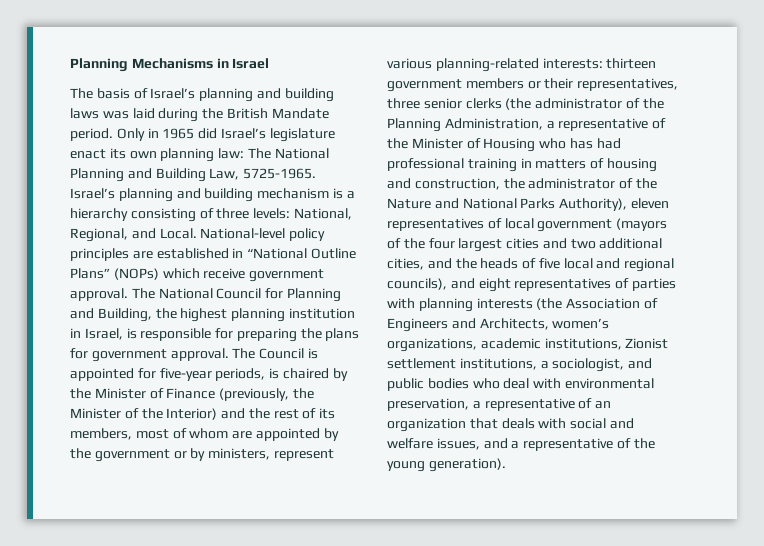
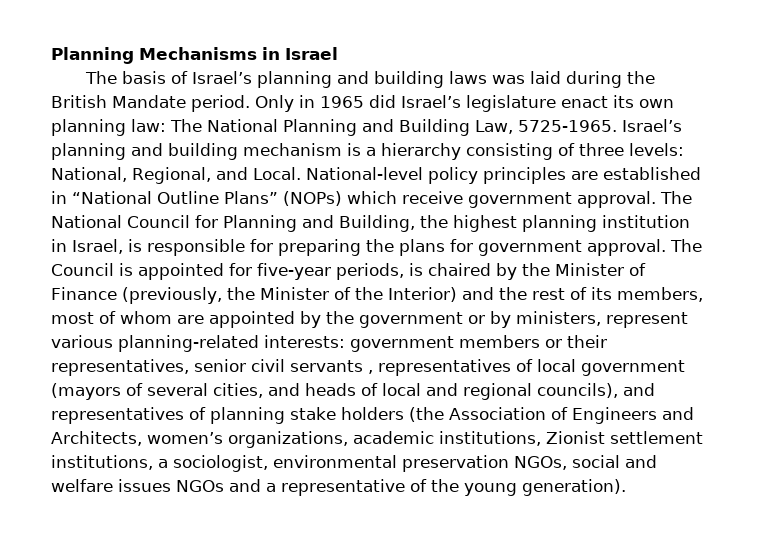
- thirteen government members or their representatives, three senior clerks (the administrator of the Planning Administration, a representative of the Minister of Housing who has had professional training in matters of housing and construction, the administrator of the Nature and National Parks Authority), eleven representatives of local government (mayors of the four largest cities and two additional cities, and the heads of five local and regional councils), and eight representatives of parties with planning interests (the Association of Engineers and Architects, women’s organizations, academic institutions, Zionist settlement institutions, a sociologist, and public bodies who deal with environmental preservation, a representative of an organization that deals with social and welfare issues, and a representative of the young generation).
+ government members or their representatives, senior civil servants , representatives of local government (mayors of several cities, and heads of local and regional councils), and representatives of planning stake holders (the Association of Engineers and Architects, women’s organizations, academic institutions, Zionist settlement institutions, a sociologist, environmental preservation NGOs, social and welfare issues NGOs and a representative of the young generation).

